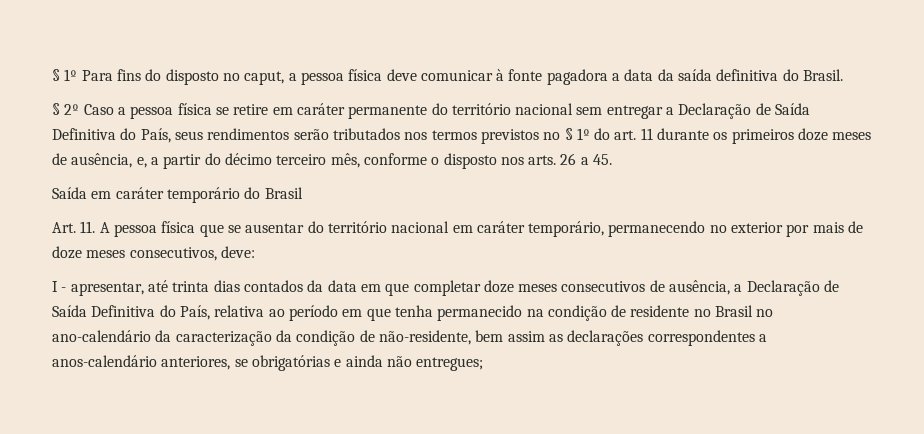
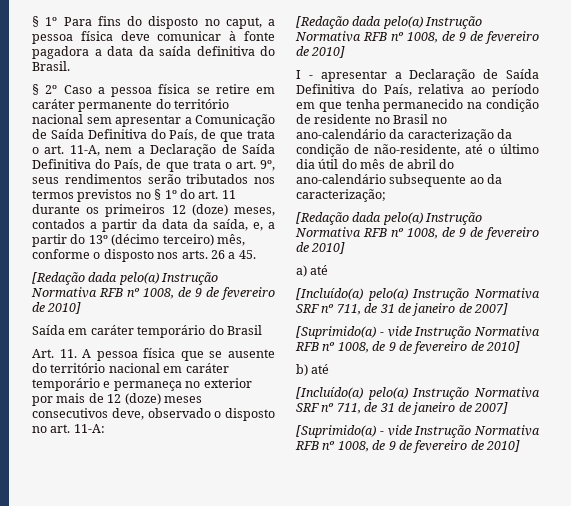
- § 2º Caso a pessoa física se retire em caráter permanente do território nacional sem entregar a Declaração de Saída Definitiva do País, seus rendimentos serão tributados nos termos previstos no § 1º do art. 11 durante os primeiros doze meses de ausência, e, a partir do décimo terceiro mês, conforme o disposto nos arts. 26 a 45.
+ § 2º Caso a pessoa física se retire em caráter permanente do território nacional sem apresentar a Comunicação de Saída Definitiva do País, de que trata o art. 11-A, nem a Declaração de Saída Definitiva do País, de que trata o art. 9º, seus rendimentos serão tributados nos termos previstos no § 1º do art. 11 durante os primeiros 12 (doze) meses, contados a partir da data da saída, e, a partir do 13º (décimo terceiro) mês, conforme o disposto nos arts. 26 a 45.
+ [Redação dada pelo(a) Instrução Normativa RFB nº 1008, de 9 de fevereiro de 2010]
- Art. 11. A pessoa física que se ausentar do território nacional em caráter temporário, permanecendo no exterior por mais de doze meses consecutivos, deve:
- I - apresentar, até trinta dias contados da data em que completar doze meses consecutivos de ausência, a Declaração de Saída Definitiva do País, relativa ao período em que tenha permanecido na condição de residente no Brasil no ano-calendário da caracterização da condição de não-residente, bem assim as declarações correspondentes a anos-calendário anteriores, se obrigatórias e ainda não entregues;
+ Art. 11. A pessoa física que se ausente do território nacional em caráter temporário e permaneça no exterior por mais de 12 (doze) meses consecutivos deve, observado o disposto no art. 11-A:
+ [Redação dada pelo(a) Instrução Normativa RFB nº 1008, de 9 de fevereiro de 2010]
+ I - apresentar a Declaração de Saída Definitiva do País, relativa ao período em que tenha permanecido na condição de residente no Brasil no ano-calendário da caracterização da condição de não-residente, até o último dia útil do mês de abril do ano-calendário subsequente ao da caracterização;
+ [Redação dada pelo(a) Instrução Normativa RFB nº 1008, de 9 de fevereiro de 2010]
+ a) até
+ [Incluído(a) pelo(a) Instrução Normativa SRF nº 711, de 31 de janeiro de 2007]
+ [Suprimido(a) - vide Instrução Normativa RFB nº 1008, de 9 de fevereiro de 2010]
+ b) até
+ [Incluído(a) pelo(a) Instrução Normativa SRF nº 711, de 31 de janeiro de 2007]
+ [Suprimido(a) - vide Instrução Normativa RFB nº 1008, de 9 de fevereiro de 2010]

